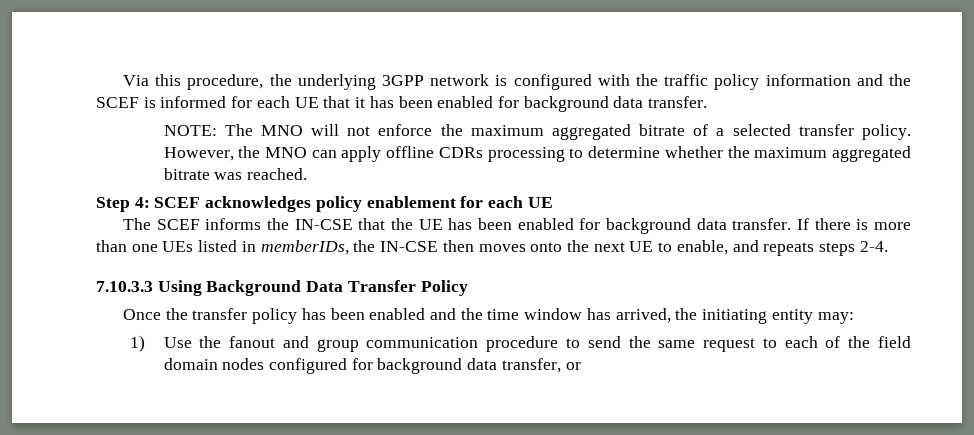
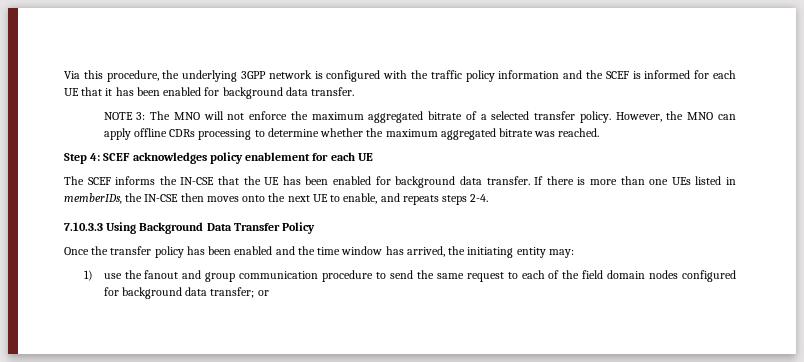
- NOTE: The MNO will not enforce the maximum aggregated bitrate of a selected transfer policy.
+ NOTE 3: The MNO will not enforce the maximum aggregated bitrate of a selected transfer policy.
- 1) Use the fanout and group communication procedure to send the same request to each of the field domain nodes configured for background data transfer, or
+ 1) use the fanout and group communication procedure to send the same request to each of the field domain nodes configured for background data transfer; or

